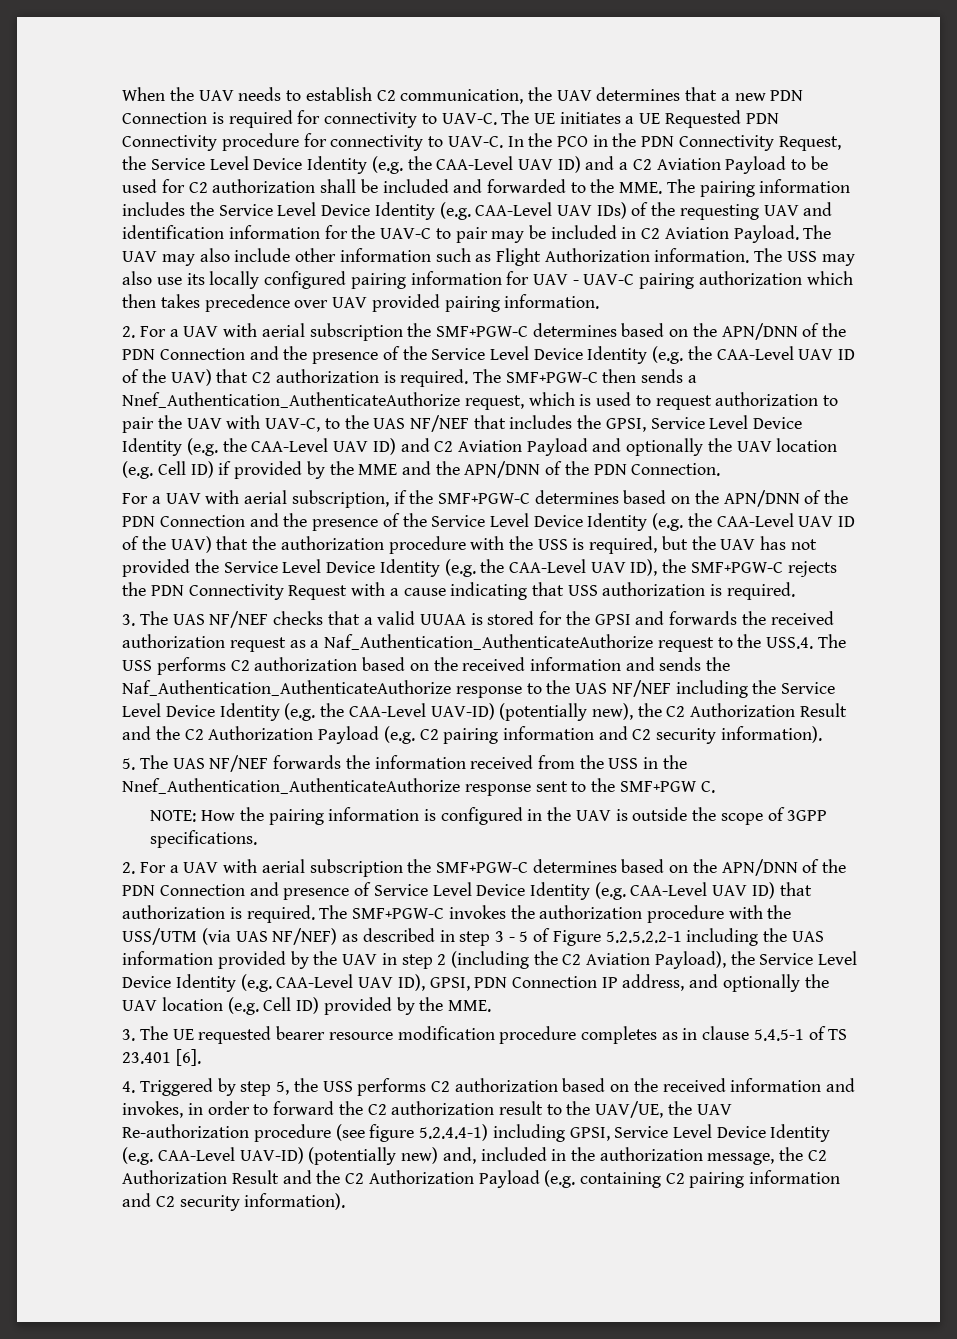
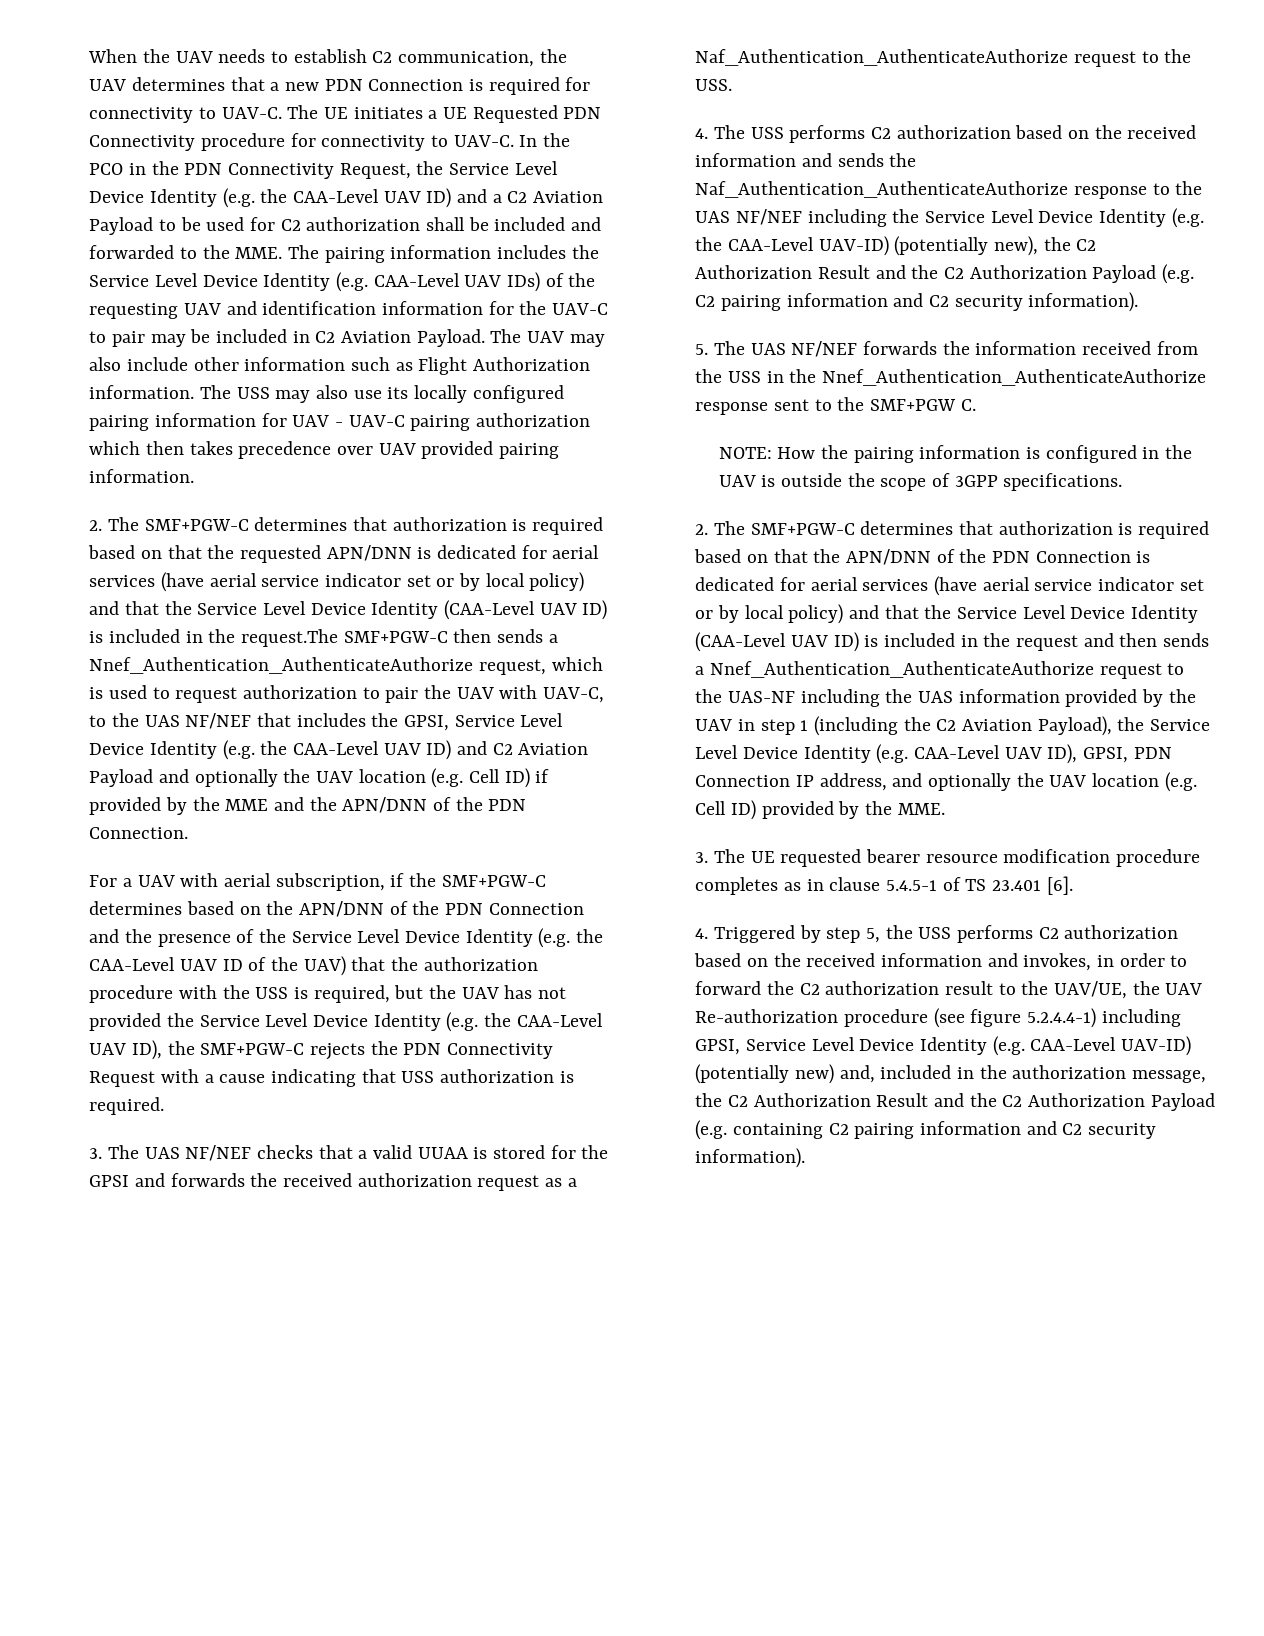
- 2. For a UAV with aerial subscription the SMF+PGW-C determines based on the APN/DNN of the PDN Connection and the presence of the Service Level Device Identity (e.g. the CAA-Level UAV ID of the UAV) that C2 authorization is required. The SMF+PGW-C then sends a Nnef_Authentication_AuthenticateAuthorize request, which is used to request authorization to pair the UAV with UAV-C, to the UAS NF/NEF that includes the GPSI, Service Level Device Identity (e.g. the CAA-Level UAV ID) and C2 Aviation Payload and optionally the UAV location (e.g. Cell ID) if provided by the MME and the APN/DNN of the PDN Connection.
+ 2. The SMF+PGW-C determines that authorization is required based on that the requested APN/DNN is dedicated for aerial services (have aerial service indicator set or by local policy) and that the Service Level Device Identity (CAA-Level UAV ID) is included in the request.The SMF+PGW-C then sends a Nnef_Authentication_AuthenticateAuthorize request, which is used to request authorization to pair the UAV with UAV-C, to the UAS NF/NEF that includes the GPSI, Service Level Device Identity (e.g. the CAA-Level UAV ID) and C2 Aviation Payload and optionally the UAV location (e.g. Cell ID) if provided by the MME and the APN/DNN of the PDN Connection.
- 3. The UAS NF/NEF checks that a valid UUAA is stored for the GPSI and forwards the received authorization request as a Naf_Authentication_AuthenticateAuthorize request to the USS.4. The USS performs C2 authorization based on the received information and sends the Naf_Authentication_AuthenticateAuthorize response to the UAS NF/NEF including the Service Level Device Identity (e.g. the CAA-Level UAV-ID) (potentially new), the C2 Authorization Result and the C2 Authorization Payload (e.g. C2 pairing information and C2 security information).
+ 3. The UAS NF/NEF checks that a valid UUAA is stored for the GPSI and forwards the received authorization request as a Naf_Authentication_AuthenticateAuthorize request to the USS.
+ 4. The USS performs C2 authorization based on the received information and sends the Naf_Authentication_AuthenticateAuthorize response to the UAS NF/NEF including the Service Level Device Identity (e.g. the CAA-Level UAV-ID) (potentially new), the C2 Authorization Result and the C2 Authorization Payload (e.g. C2 pairing information and C2 security information).
- 2. For a UAV with aerial subscription the SMF+PGW-C determines based on the APN/DNN of the PDN Connection and presence of Service Level Device Identity (e.g. CAA-Level UAV ID) that authorization is required. The SMF+PGW-C invokes the authorization procedure with the USS/UTM (via UAS NF/NEF) as described in step 3 - 5 of Figure 5.2.5.2.2-1 including the UAS information provided by the UAV in step 2 (including the C2 Aviation Payload), the Service Level Device Identity (e.g. CAA-Level UAV ID), GPSI, PDN Connection IP address, and optionally the UAV location (e.g. Cell ID) provided by the MME.
+ 2. The SMF+PGW-C determines that authorization is required based on that the APN/DNN of the PDN Connection is dedicated for aerial services (have aerial service indicator set or by local policy) and that the Service Level Device Identity (CAA-Level UAV ID) is included in the request and then sends a Nnef_Authentication_AuthenticateAuthorize request to the UAS-NF including the UAS information provided by the UAV in step 1 (including the C2 Aviation Payload), the Service Level Device Identity (e.g. CAA-Level UAV ID), GPSI, PDN Connection IP address, and optionally the UAV location (e.g. Cell ID) provided by the MME.

